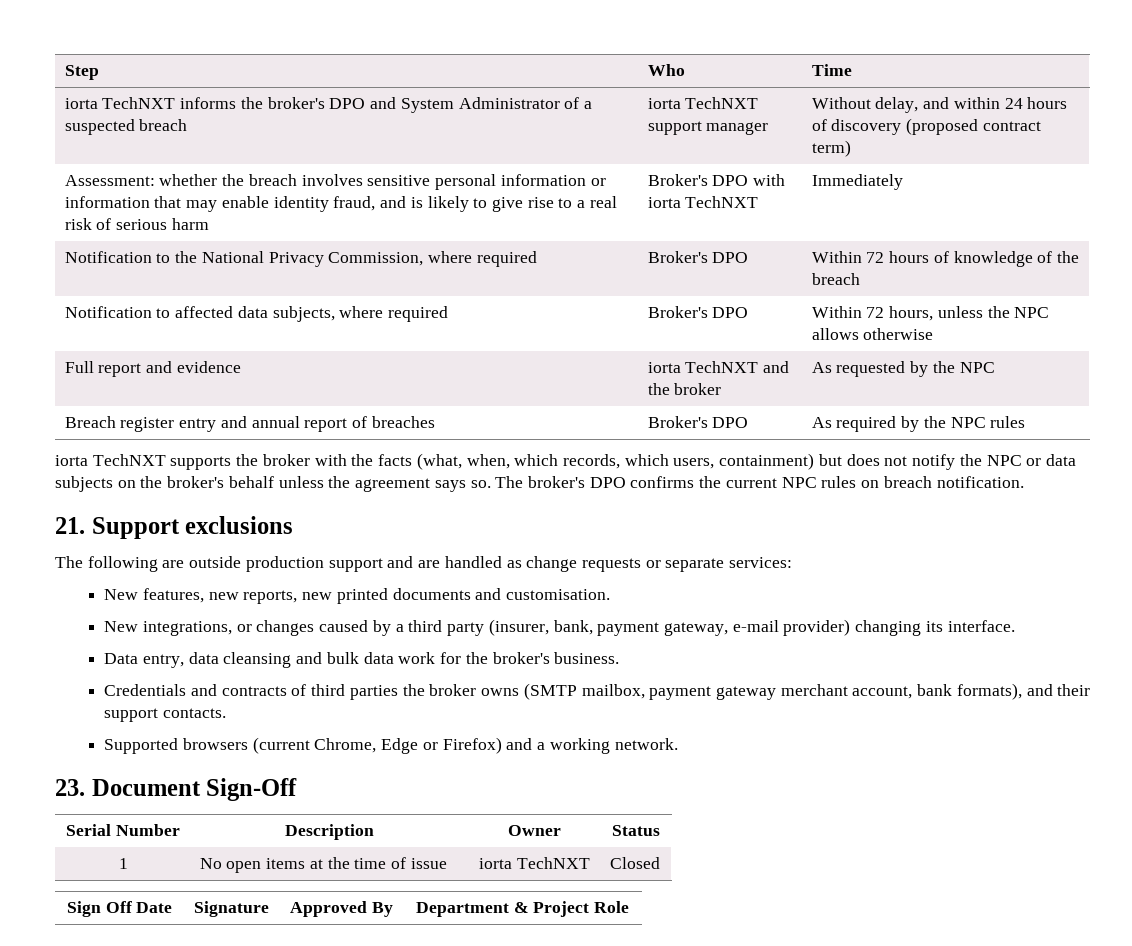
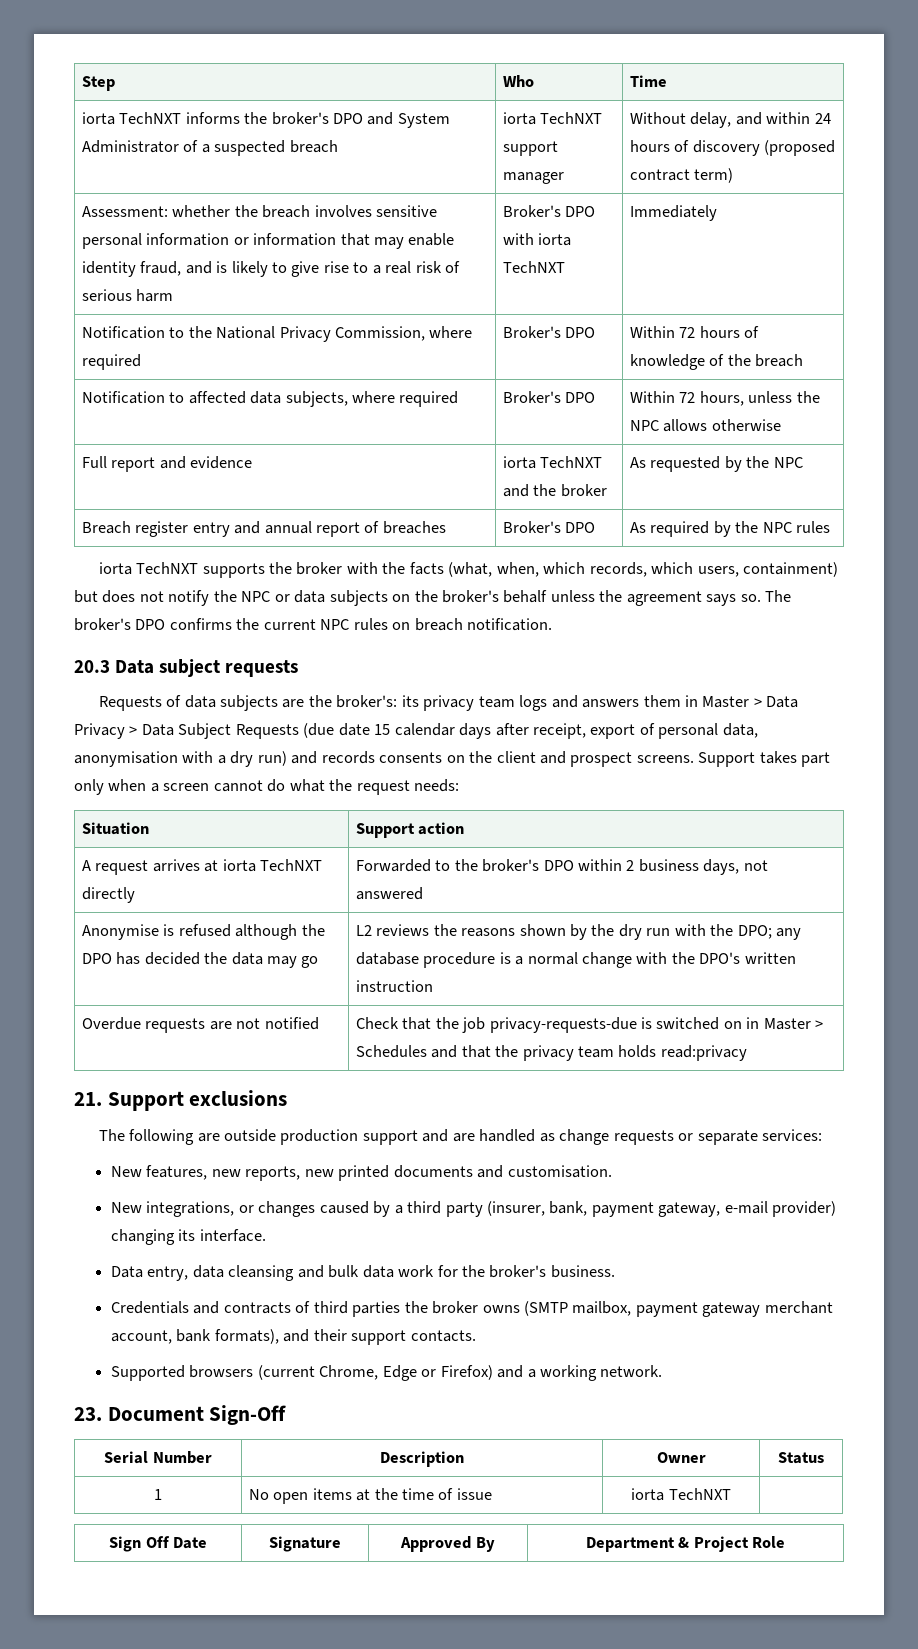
+ 20.3 Data subject requests
+ Requests of data subjects are the broker's: its privacy team logs and answers them in Master > Data Privacy > Data Subject Requests (due date 15 calendar days after receipt, export of personal data, anonymisation with a dry run) and records consents on the client and prospect screens. Support takes part only when a screen cannot do what the request needs:
+ Situation | Support action
+ A request arrives at iorta TechNXT directly | Forwarded to the broker's DPO within 2 business days, not answered
+ Anonymise is refused although the DPO has decided the data may go | L2 reviews the reasons shown by the dry run with the DPO; any database procedure is a normal change with the DPO's written instruction
+ Overdue requests are not notified | Check that the job privacy-requests-due is switched on in Master > Schedules and that the privacy team holds read:privacy
- 1 | No open items at the time of issue | iorta TechNXT | Closed
+ 1 | No open items at the time of issue | iorta TechNXT |

